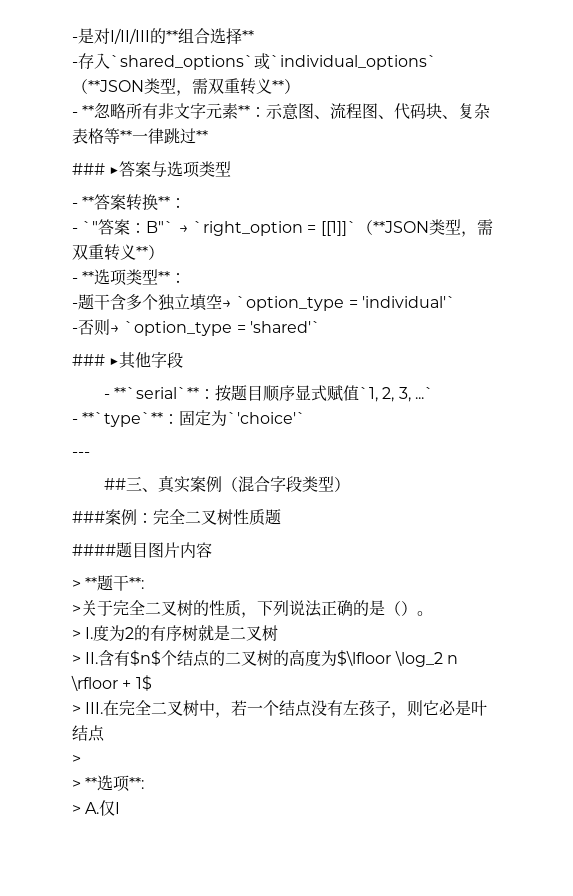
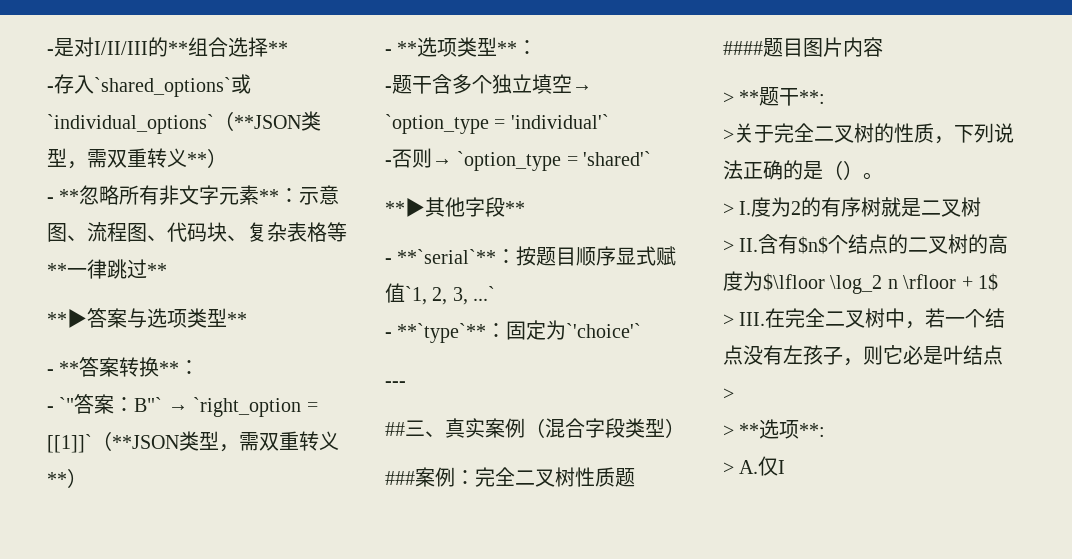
- ### ▶答案与选项类型
+ **▶答案与选项类型**
- ### ▶其他字段
+ **▶其他字段**

